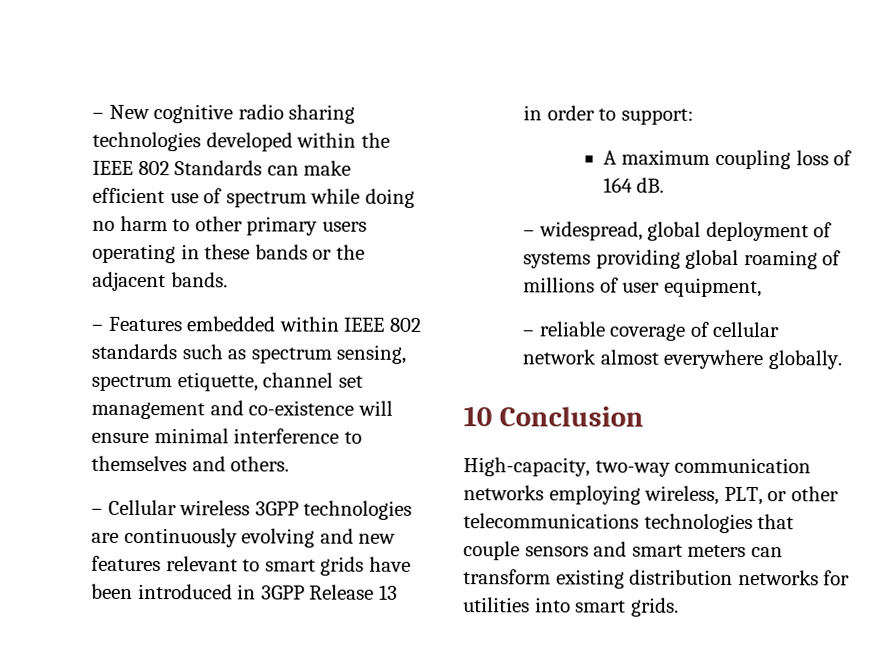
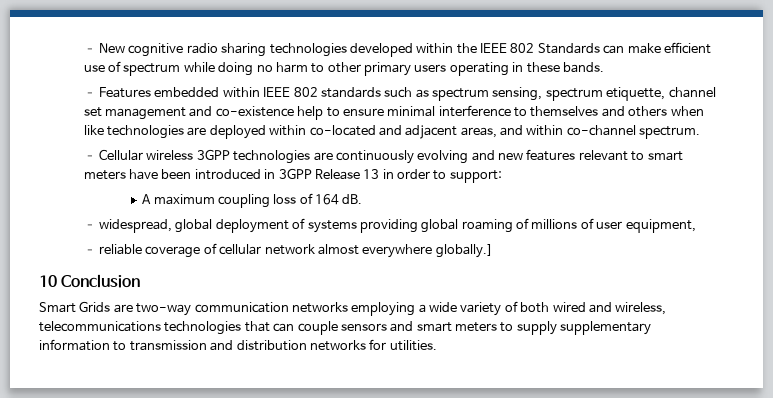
- – New cognitive radio sharing technologies developed within the IEEE 802 Standards can make efficient use of spectrum while doing no harm to other primary users operating in these bands or the adjacent bands.
+ – New cognitive radio sharing technologies developed within the IEEE 802 Standards can make efficient use of spectrum while doing no harm to other primary users operating in these bands.
- – Features embedded within IEEE 802 standards such as spectrum sensing, spectrum etiquette, channel set management and co-existence will ensure minimal interference to themselves and others.
+ – Features embedded within IEEE 802 standards such as spectrum sensing, spectrum etiquette, channel set management and co-existence help to ensure minimal interference to themselves and others when like technologies are deployed within co-located and adjacent areas, and within co-channel spectrum.
- – Cellular wireless 3GPP technologies are continuously evolving and new features relevant to smart grids have been introduced in 3GPP Release 13 in order to support:
+ – Cellular wireless 3GPP technologies are continuously evolving and new features relevant to smart meters have been introduced in 3GPP Release 13 in order to support:
- – reliable coverage of cellular network almost everywhere globally.
+ – reliable coverage of cellular network almost everywhere globally.]
- High-capacity, two-way communication networks employing wireless, PLT, or other telecommunications technologies that couple sensors and smart meters can transform existing distribution networks for utilities into smart grids.
+ Smart Grids are two-way communication networks employing a wide variety of both wired and wireless, telecommunications technologies that can couple sensors and smart meters to supply supplementary information to transmission and distribution networks for utilities.

